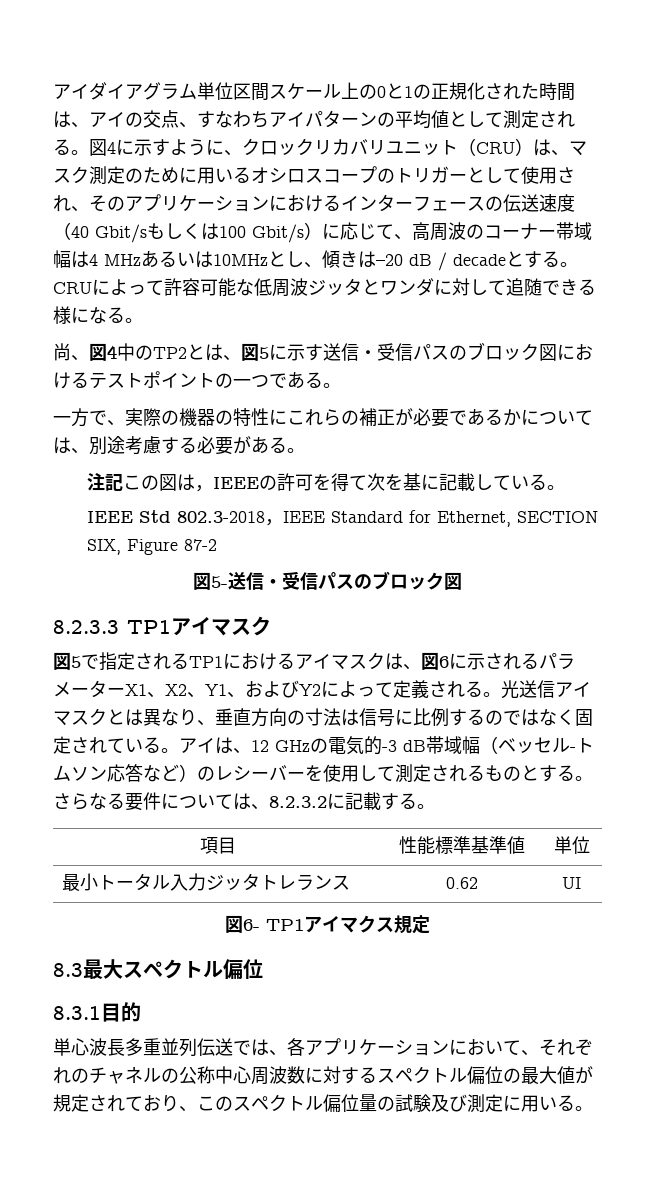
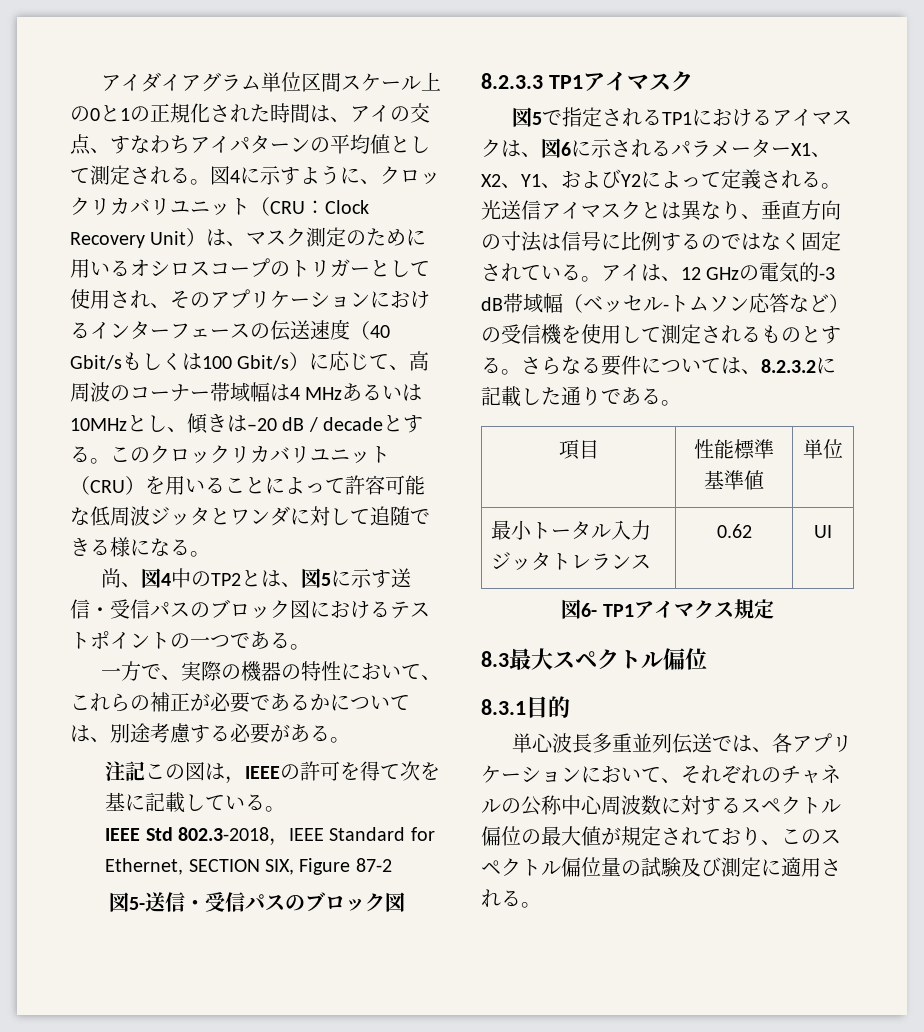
- 図4に示すように、クロックリカバリユニット（CRU）は、マスク測定のために用いるオシロスコープのトリガーとして使用され、そのアプリケーションにおけるインターフェースの伝送速度（40 Gbit/sもしくは100 Gbit/s）に応じて、高周波のコーナー帯域幅は4 MHzあるいは10MHzとし、傾きは–20 dB / decadeとする。
+ 図4に示すように、クロックリカバリユニット（CRU：Clock Recovery Unit）は、マスク測定のために用いるオシロスコープのトリガーとして使用され、そのアプリケーションにおけるインターフェースの伝送速度（40 Gbit/sもしくは100 Gbit/s）に応じて、高周波のコーナー帯域幅は4 MHzあるいは10MHzとし、傾きは–20 dB / decadeとする。
- CRUによって許容可能な低周波ジッタとワンダに対して追随できる様になる。
+ このクロックリカバリユニット（CRU）を用いることによって許容可能な低周波ジッタとワンダに対して追随できる様になる。
- 一方で、実際の機器の特性にこれらの補正が必要であるかについては、別途考慮する必要がある。
+ 一方で、実際の機器の特性において、これらの補正が必要であるかについては、別途考慮する必要がある。
- アイは、12 GHzの電気的-3 dB帯域幅（ベッセル-トムソン応答など）のレシーバーを使用して測定されるものとする。
+ アイは、12 GHzの電気的-3 dB帯域幅（ベッセル-トムソン応答など）の受信機を使用して測定されるものとする。
- さらなる要件については、8.2.3.2に記載する。
+ さらなる要件については、8.2.3.2に記載した通りである。
- 単心波長多重並列伝送では、各アプリケーションにおいて、それぞれのチャネルの公称中心周波数に対するスペクトル偏位の最大値が規定されており、このスペクトル偏位量の試験及び測定に用いる。
+ 単心波長多重並列伝送では、各アプリケーションにおいて、それぞれのチャネルの公称中心周波数に対するスペクトル偏位の最大値が規定されており、このスペクトル偏位量の試験及び測定に適用される。

